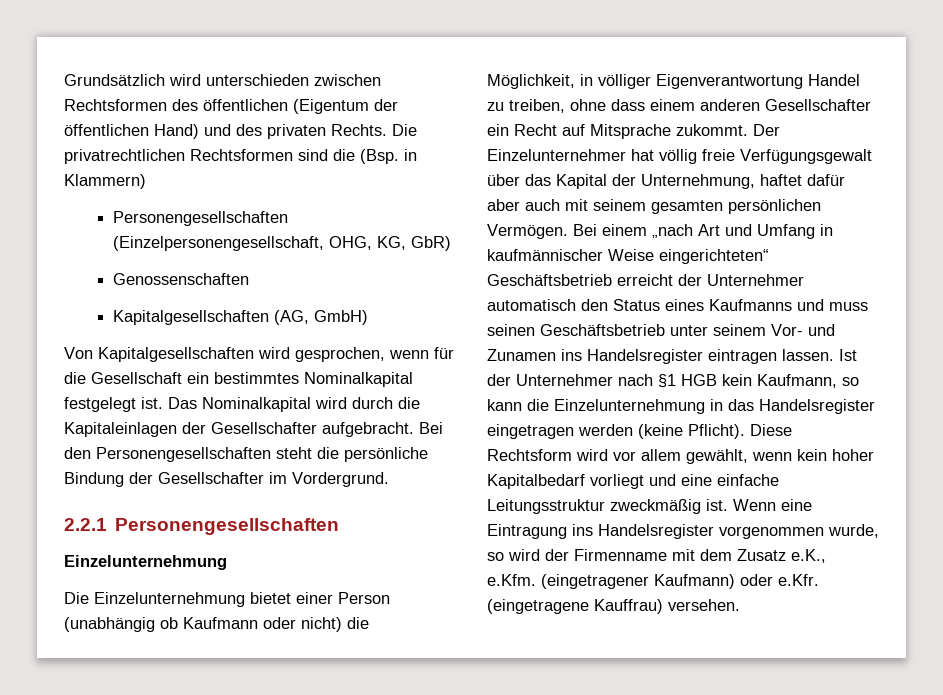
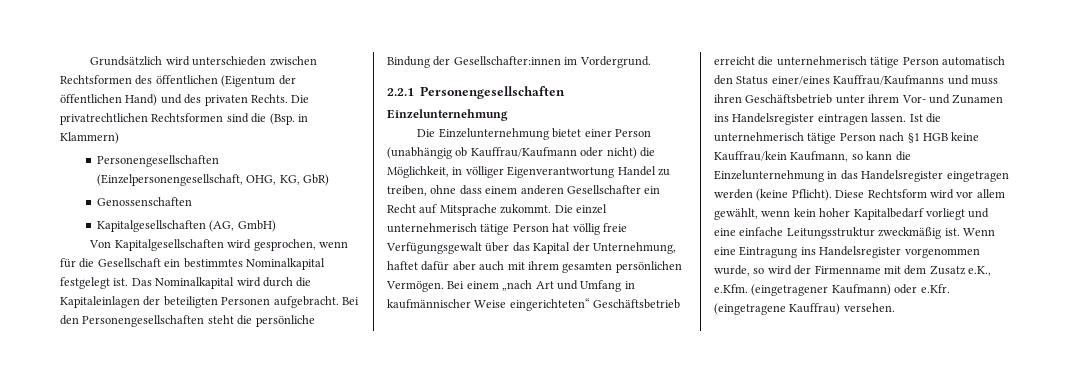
- Das Nominalkapital wird durch die Kapitaleinlagen der Gesellschafter aufgebracht.
+ Das Nominalkapital wird durch die Kapitaleinlagen der beteiligten Personen aufgebracht.
- Bei den Personengesellschaften steht die persönliche Bindung der Gesellschafter im Vordergrund.
+ Bei den Personengesellschaften steht die persönliche Bindung der Gesellschafter:innen im Vordergrund.
- Die Einzelunternehmung bietet einer Person (unabhängig ob Kaufmann oder nicht) die Möglichkeit, in völliger Eigenverantwortung Handel zu treiben, ohne dass einem anderen Gesellschafter ein Recht auf Mitsprache zukommt.
+ Die Einzelunternehmung bietet einer Person (unabhängig ob Kauffrau/Kaufmann oder nicht) die Möglichkeit, in völliger Eigenverantwortung Handel zu treiben, ohne dass einem anderen Gesellschafter ein Recht auf Mitsprache zukommt.
- Der Einzelunternehmer hat völlig freie Verfügungsgewalt über das Kapital der Unternehmung, haftet dafür aber auch mit seinem gesamten persönlichen Vermögen.
+ Die einzel unternehmerisch tätige Person hat völlig freie Verfügungsgewalt über das Kapital der Unternehmung, haftet dafür aber auch mit ihrem gesamten persönlichen Vermögen.
- Bei einem „nach Art und Umfang in kaufmännischer Weise eingerichteten“ Geschäftsbetrieb erreicht der Unternehmer automatisch den Status eines Kaufmanns und muss seinen Geschäftsbetrieb unter seinem Vor- und Zunamen ins Handelsregister eintragen lassen.
+ Bei einem „nach Art und Umfang in kaufmännischer Weise eingerichteten“ Geschäftsbetrieb erreicht die unternehmerisch tätige Person automatisch den Status einer/eines Kauffrau/Kaufmanns und muss ihren Geschäftsbetrieb unter ihrem Vor- und Zunamen ins Handelsregister eintragen lassen.
- Ist der Unternehmer nach §1 HGB kein Kaufmann, so kann die Einzelunternehmung in das Handelsregister eingetragen werden (keine Pflicht).
+ Ist die unternehmerisch tätige Person nach §1 HGB keine Kauffrau/kein Kaufmann, so kann die Einzelunternehmung in das Handelsregister eingetragen werden (keine Pflicht).

